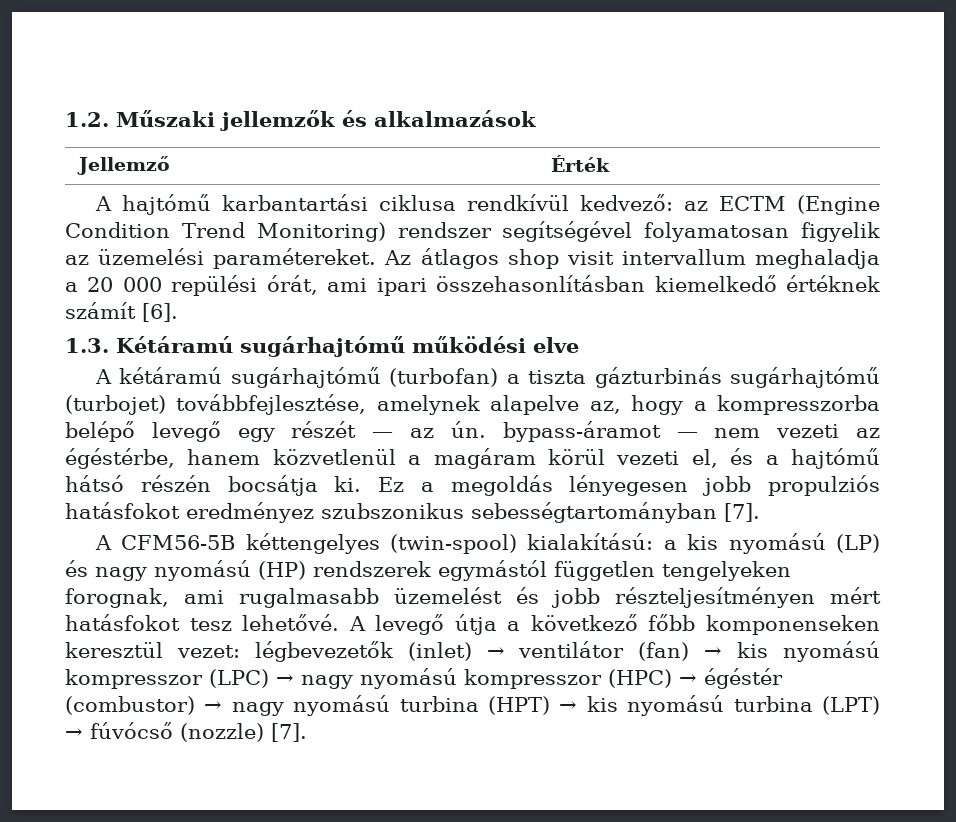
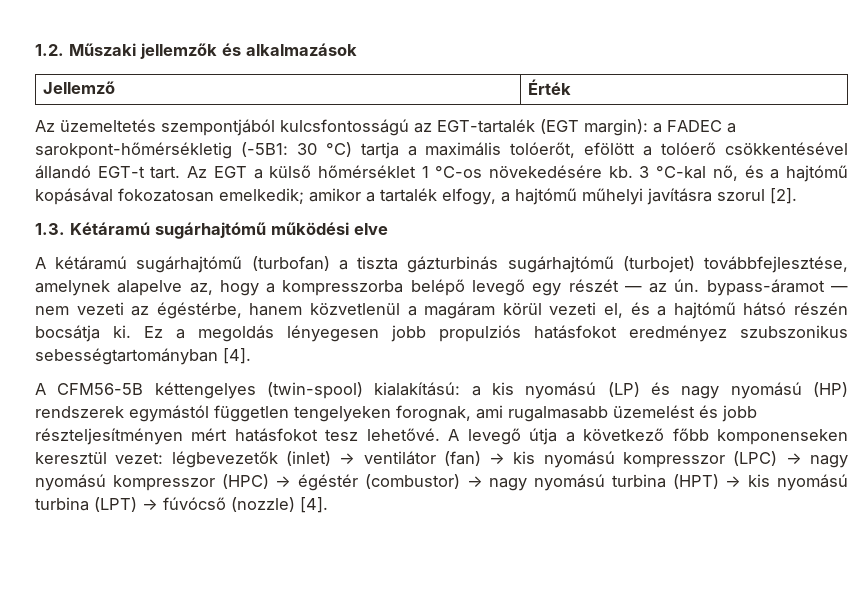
- A hajtómű karbantartási ciklusa rendkívül kedvező: az ECTM (Engine Condition Trend Monitoring) rendszer segítségével folyamatosan figyelik az üzemelési paramétereket. Az átlagos shop visit intervallum meghaladja a 20 000 repülési órát, ami ipari összehasonlításban kiemelkedő értéknek számít [6].
+ Az üzemeltetés szempontjából kulcsfontosságú az EGT-tartalék (EGT margin): a FADEC a sarokpont-hőmérsékletig (-5B1: 30 °C) tartja a maximális tolóerőt, efölött a tolóerő csökkentésével állandó EGT-t tart. Az EGT a külső hőmérséklet 1 °C-os növekedésére kb. 3 °C-kal nő, és a hajtómű kopásával fokozatosan emelkedik; amikor a tartalék elfogy, a hajtómű műhelyi javításra szorul [2].
- Ez a megoldás lényegesen jobb propulziós hatásfokot eredményez szubszonikus sebességtartományban [7].
+ Ez a megoldás lényegesen jobb propulziós hatásfokot eredményez szubszonikus sebességtartományban [4].
- A levegő útja a következő főbb komponenseken keresztül vezet: légbevezetők (inlet) → ventilátor (fan) → kis nyomású kompresszor (LPC) → nagy nyomású kompresszor (HPC) → égéstér (combustor) → nagy nyomású turbina (HPT) → kis nyomású turbina (LPT) → fúvócső (nozzle) [7].
+ A levegő útja a következő főbb komponenseken keresztül vezet: légbevezetők (inlet) → ventilátor (fan) → kis nyomású kompresszor (LPC) → nagy nyomású kompresszor (HPC) → égéstér (combustor) → nagy nyomású turbina (HPT) → kis nyomású turbina (LPT) → fúvócső (nozzle) [4].

